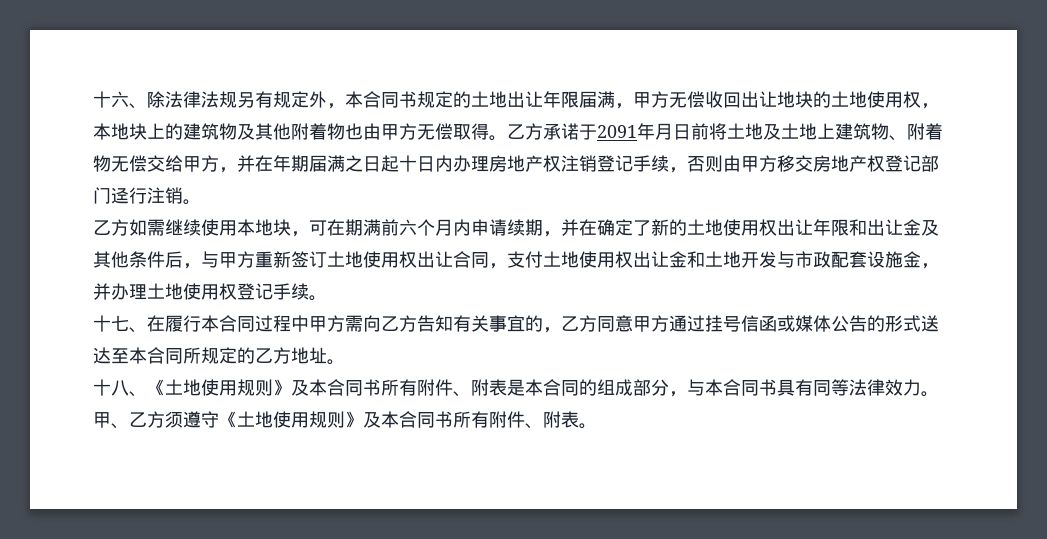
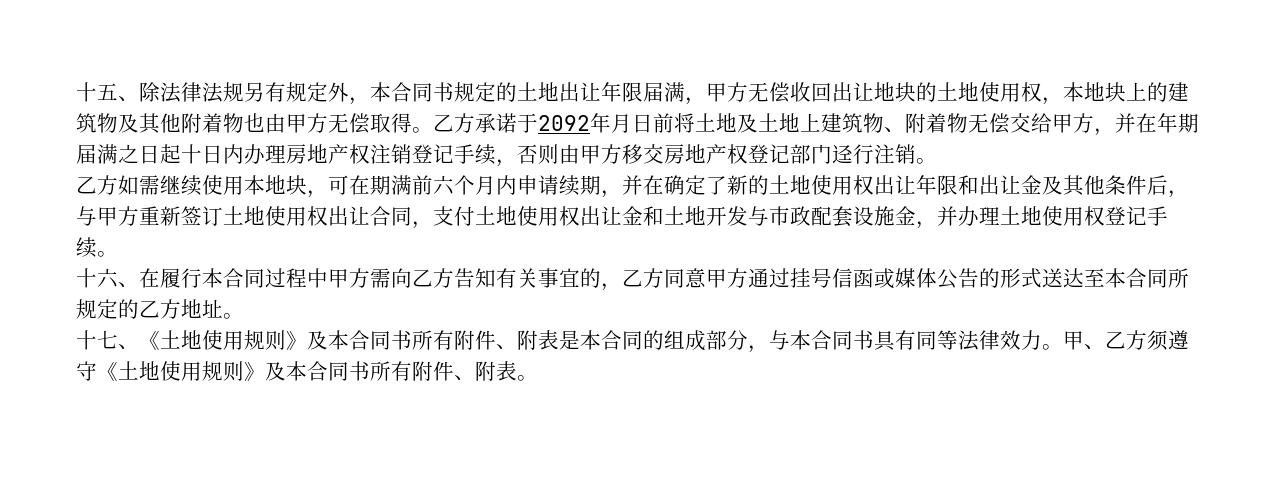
- 十六、除法律法规另有规定外，本合同书规定的土地出让年限届满，甲方无偿收回出让地块的土地使用权，本地块上的建筑物及其他附着物也由甲方无偿取得。
+ 十五、除法律法规另有规定外，本合同书规定的土地出让年限届满，甲方无偿收回出让地块的土地使用权，本地块上的建筑物及其他附着物也由甲方无偿取得。
- 乙方承诺于2091年月日前将土地及土地上建筑物、附着物无偿交给甲方，并在年期届满之日起十日内办理房地产权注销登记手续，否则由甲方移交房地产权登记部门迳行注销。
+ 乙方承诺于2092年月日前将土地及土地上建筑物、附着物无偿交给甲方，并在年期届满之日起十日内办理房地产权注销登记手续，否则由甲方移交房地产权登记部门迳行注销。
- 十七、在履行本合同过程中甲方需向乙方告知有关事宜的，乙方同意甲方通过挂号信函或媒体公告的形式送达至本合同所规定的乙方地址。
+ 十六、在履行本合同过程中甲方需向乙方告知有关事宜的，乙方同意甲方通过挂号信函或媒体公告的形式送达至本合同所规定的乙方地址。
- 十八、《土地使用规则》及本合同书所有附件、附表是本合同的组成部分，与本合同书具有同等法律效力。
+ 十七、《土地使用规则》及本合同书所有附件、附表是本合同的组成部分，与本合同书具有同等法律效力。

